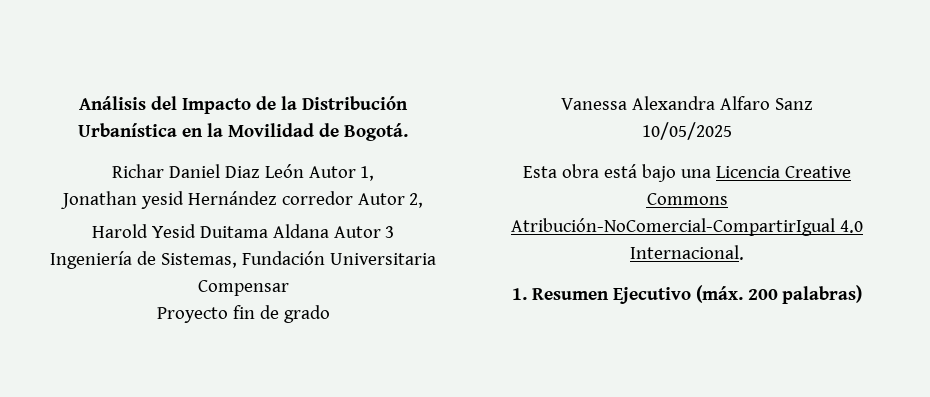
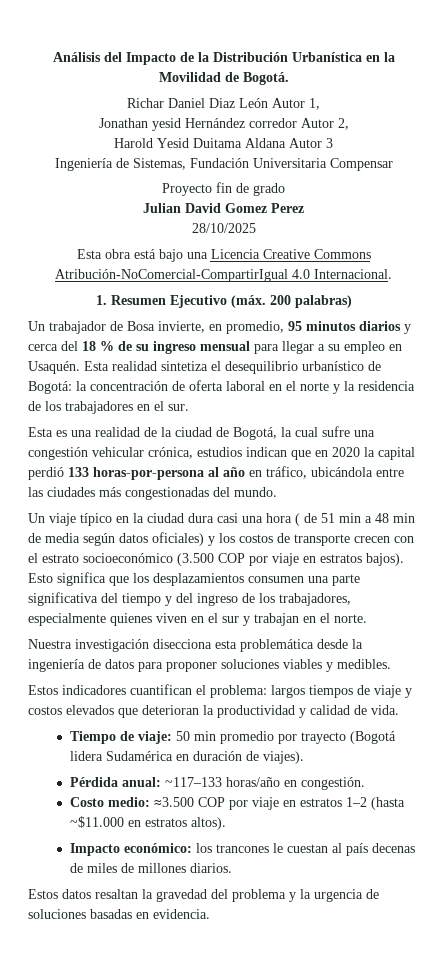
- Vanessa Alexandra Alfaro Sanz
- 10/05/2025
+ Julian David Gomez Perez
+ 28/10/2025
+ Un trabajador de Bosa invierte, en promedio, 95 minutos diarios y cerca del 18 % de su ingreso mensual para llegar a su empleo en Usaquén. Esta realidad sintetiza el desequilibrio urbanístico de Bogotá: la concentración de oferta laboral en el norte y la residencia de los trabajadores en el sur.
+ Esta es una realidad de la ciudad de Bogotá, la cual sufre una congestión vehicular crónica, estudios indican que en 2020 la capital perdió 133 horas-por-persona al año en tráfico, ubicándola entre las ciudades más congestionadas del mundo.
+ Un viaje típico en la ciudad dura casi una hora ( de 51 min a 48 min de media según datos oficiales) y los costos de transporte crecen con el estrato socioeconómico (3.500 COP por viaje en estratos bajos). Esto significa que los desplazamientos consumen una parte significativa del tiempo y del ingreso de los trabajadores, especialmente quienes viven en el sur y trabajan en el norte.
+ Nuestra investigación disecciona esta problemática desde la ingeniería de datos para proponer soluciones viables y medibles.
+ Estos indicadores cuantifican el problema: largos tiempos de viaje y costos elevados que deterioran la productividad y calidad de vida.
+ Tiempo de viaje: 50 min promedio por trayecto (Bogotá lidera Sudamérica en duración de viajes).
+ Pérdida anual: ~117–133 horas/año en congestión.
+ Costo medio: ≈3.500 COP por viaje en estratos 1–2 (hasta ~$11.000 en estratos altos).
+ Impacto económico: los trancones le cuestan al país decenas de miles de millones diarios.
+ Estos datos resaltan la gravedad del problema y la urgencia de soluciones basadas en evidencia.

